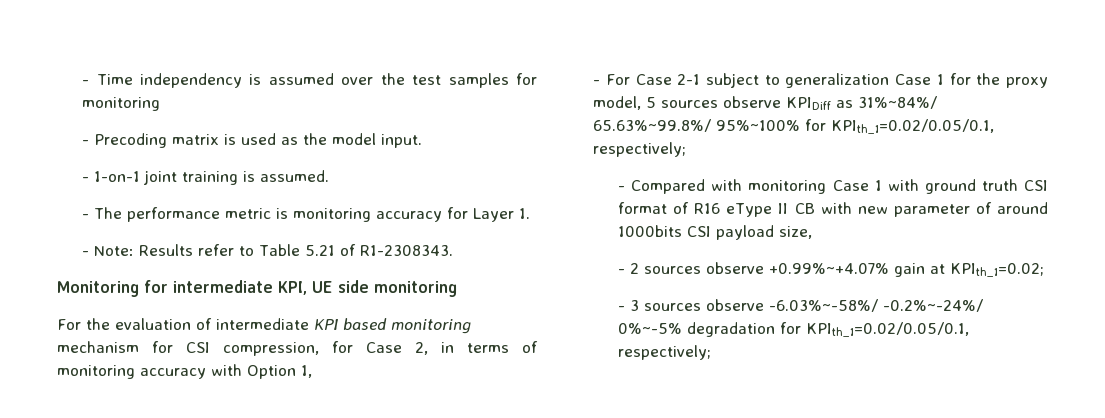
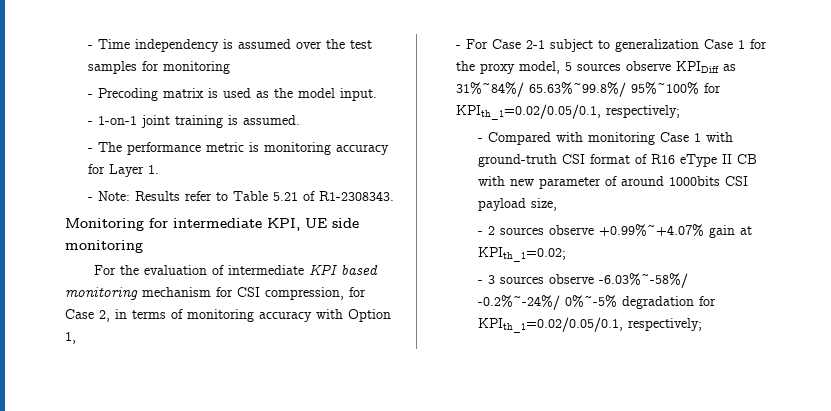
- - Compared with monitoring Case 1 with ground truth CSI format of R16 eType II CB with new parameter of around 1000bits CSI payload size,
+ - Compared with monitoring Case 1 with ground-truth CSI format of R16 eType II CB with new parameter of around 1000bits CSI payload size,

